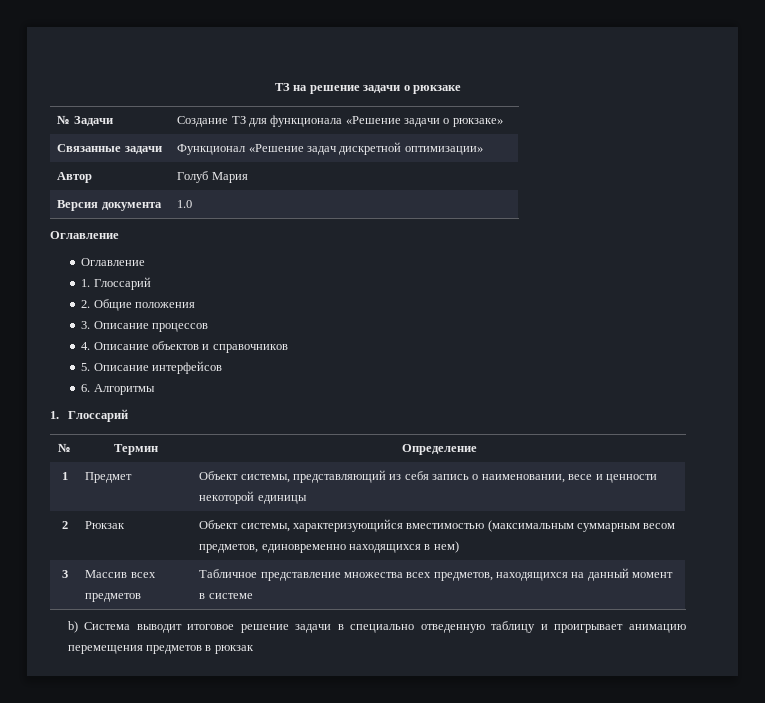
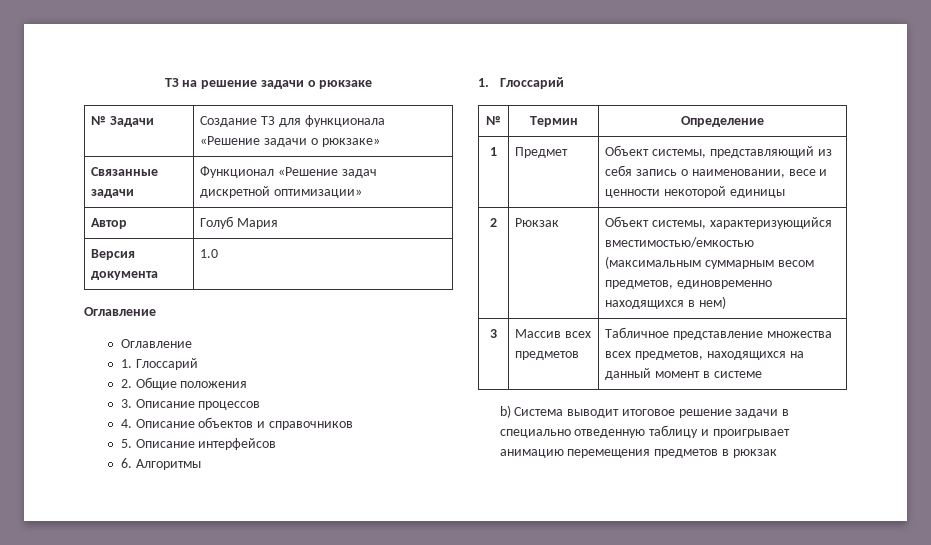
- 2 | Рюкзак | Объект системы, характеризующийся вместимостью (максимальным суммарным весом предметов, единовременно находящихся в нем)
+ 2 | Рюкзак | Объект системы, характеризующийся вместимостью/емкостью (максимальным суммарным весом предметов, единовременно находящихся в нем)

